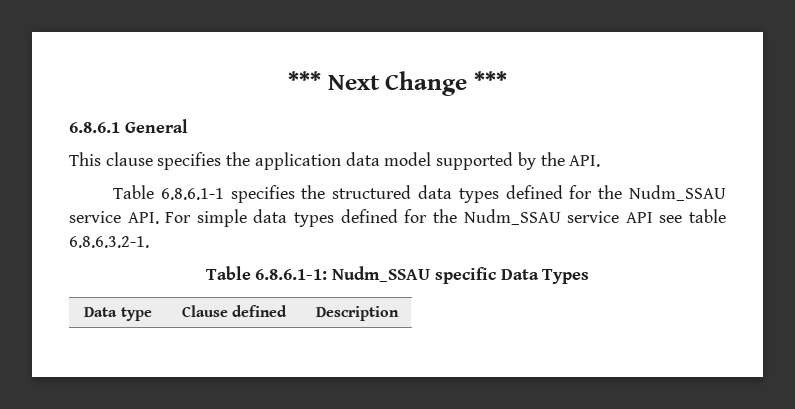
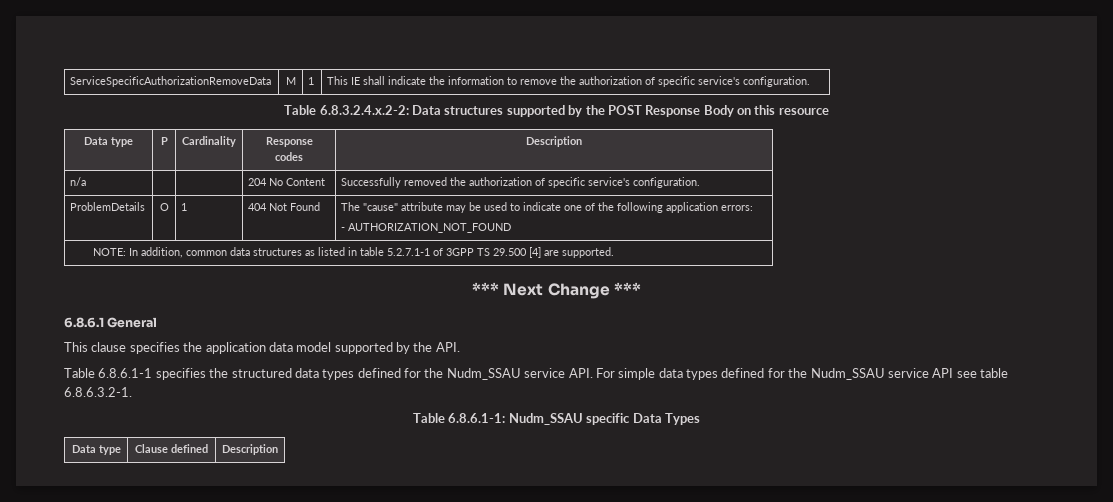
+ ServiceSpecificAuthorizationRemoveData | M | 1 | This IE shall indicate the information to remove the authorization of specific service's configuration.
+ Table 6.8.3.2.4.x.2-2: Data structures supported by the POST Response Body on this resource
+ Data type | P | Cardinality | Response
+ codes | Description
+ n/a | | | 204 No Content | Successfully removed the authorization of specific service's configuration.
+ ProblemDetails | O | 1 | 404 Not Found | The "cause" attribute may be used to indicate one of the following application errors:
+ - AUTHORIZATION_NOT_FOUND
+ NOTE: In addition, common data structures as listed in table 5.2.7.1-1 of 3GPP TS 29.500 [4] are supported.

